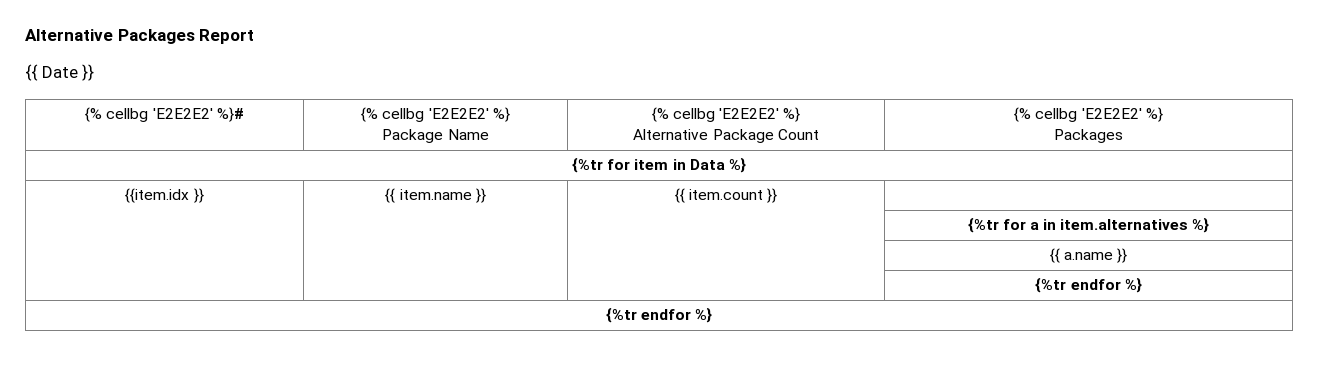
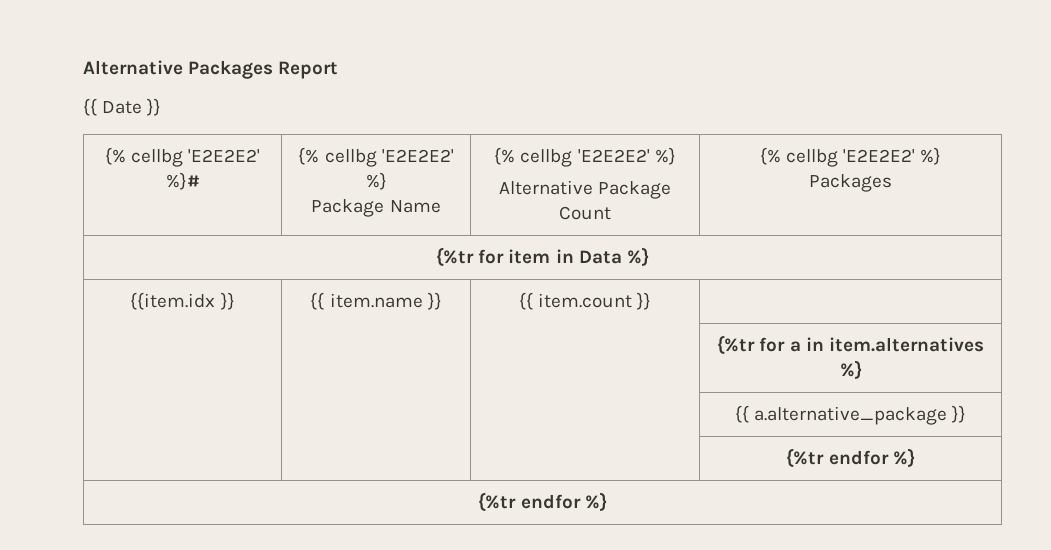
- | | | {{ a.name }}
+ | | | {{ a.alternative_package }}

